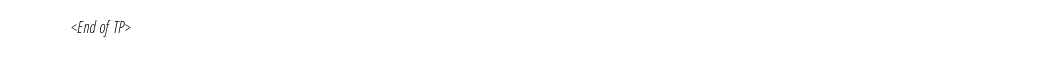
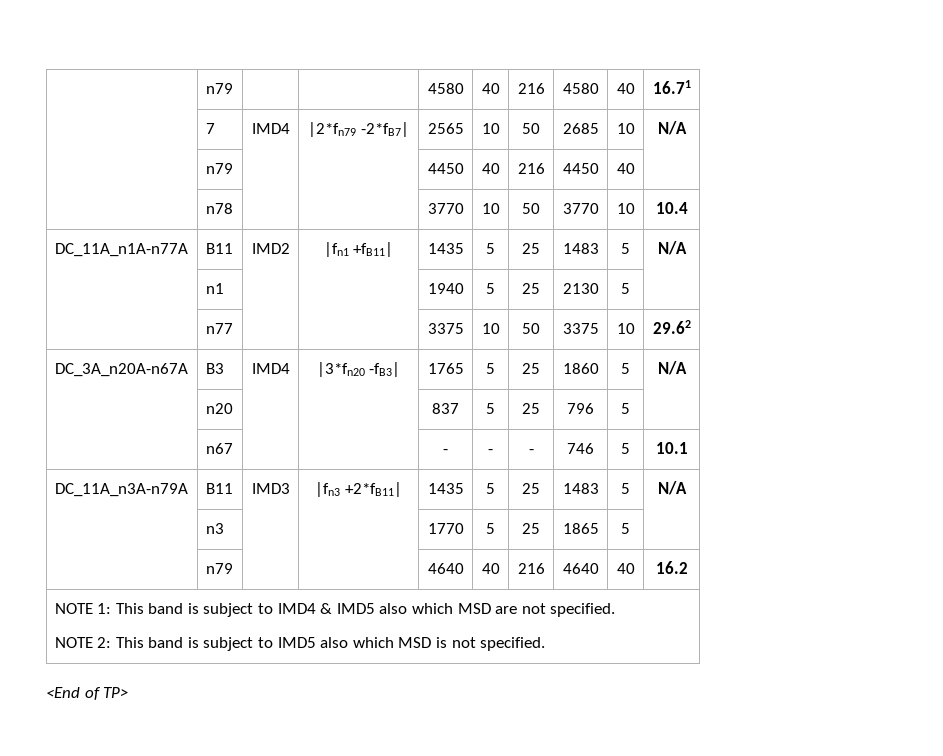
+ | n79 | | | 4580 | 40 | 216 | 4580 | 40 | 16.71
+ | 7 | IMD4 | |2*fn79 -2*fB7| | 2565 | 10 | 50 | 2685 | 10 | N/A
+ | n79 | | | 4450 | 40 | 216 | 4450 | 40 |
+ | n78 | | | 3770 | 10 | 50 | 3770 | 10 | 10.4
+ DC_11A_n1A-n77A | B11 | IMD2 | |fn1 +fB11| | 1435 | 5 | 25 | 1483 | 5 | N/A
+ | n1 | | | 1940 | 5 | 25 | 2130 | 5 |
+ | n77 | | | 3375 | 10 | 50 | 3375 | 10 | 29.62
+ DC_3A_n20A-n67A | B3 | IMD4 | |3*fn20 -fB3| | 1765 | 5 | 25 | 1860 | 5 | N/A
+ | n20 | | | 837 | 5 | 25 | 796 | 5 |
+ | n67 | | | - | - | - | 746 | 5 | 10.1
+ DC_11A_n3A-n79A | B11 | IMD3 | |fn3 +2*fB11| | 1435 | 5 | 25 | 1483 | 5 | N/A
+ | n3 | | | 1770 | 5 | 25 | 1865 | 5 |
+ | n79 | | | 4640 | 40 | 216 | 4640 | 40 | 16.2
+ NOTE 1: This band is subject to IMD4 & IMD5 also which MSD are not specified.
+ NOTE 2: This band is subject to IMD5 also which MSD is not specified.

